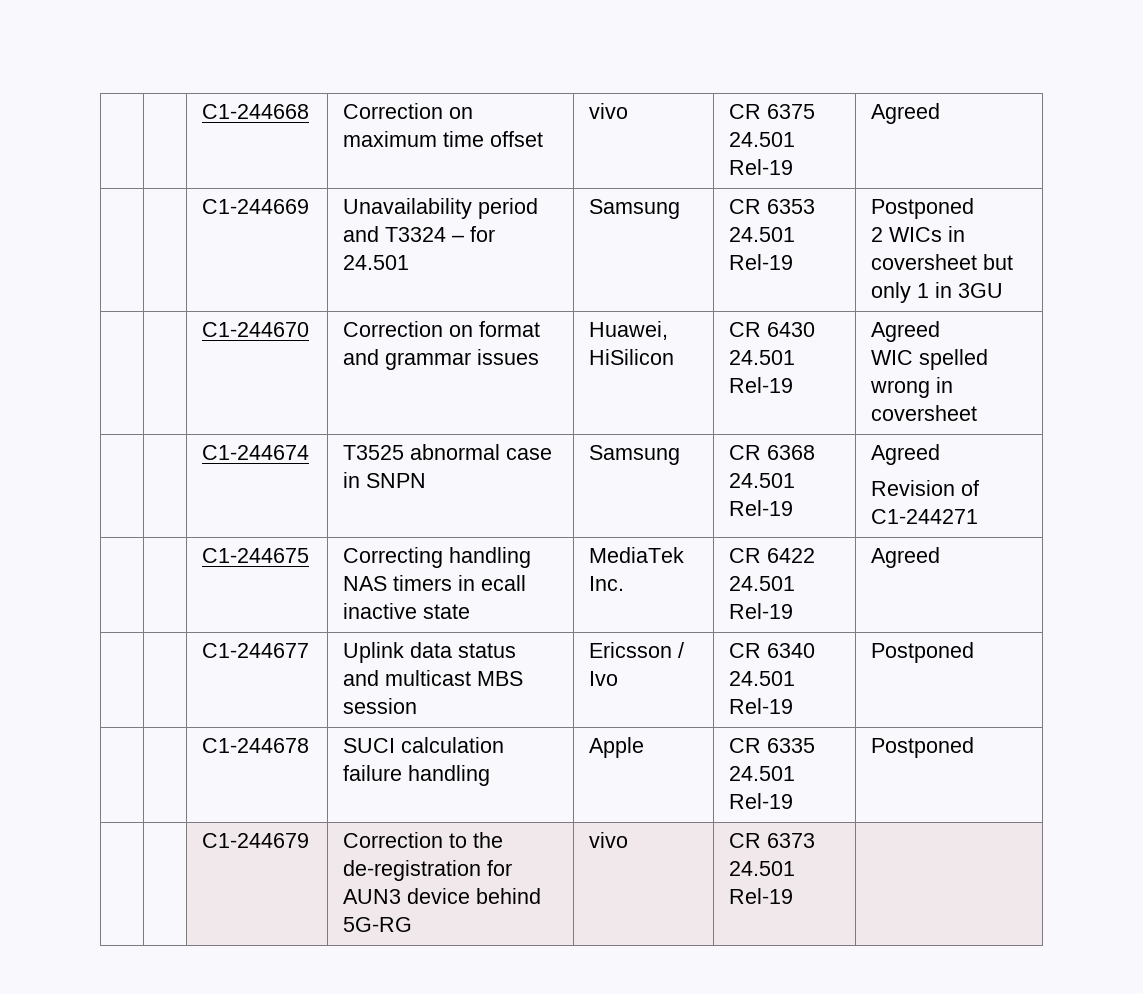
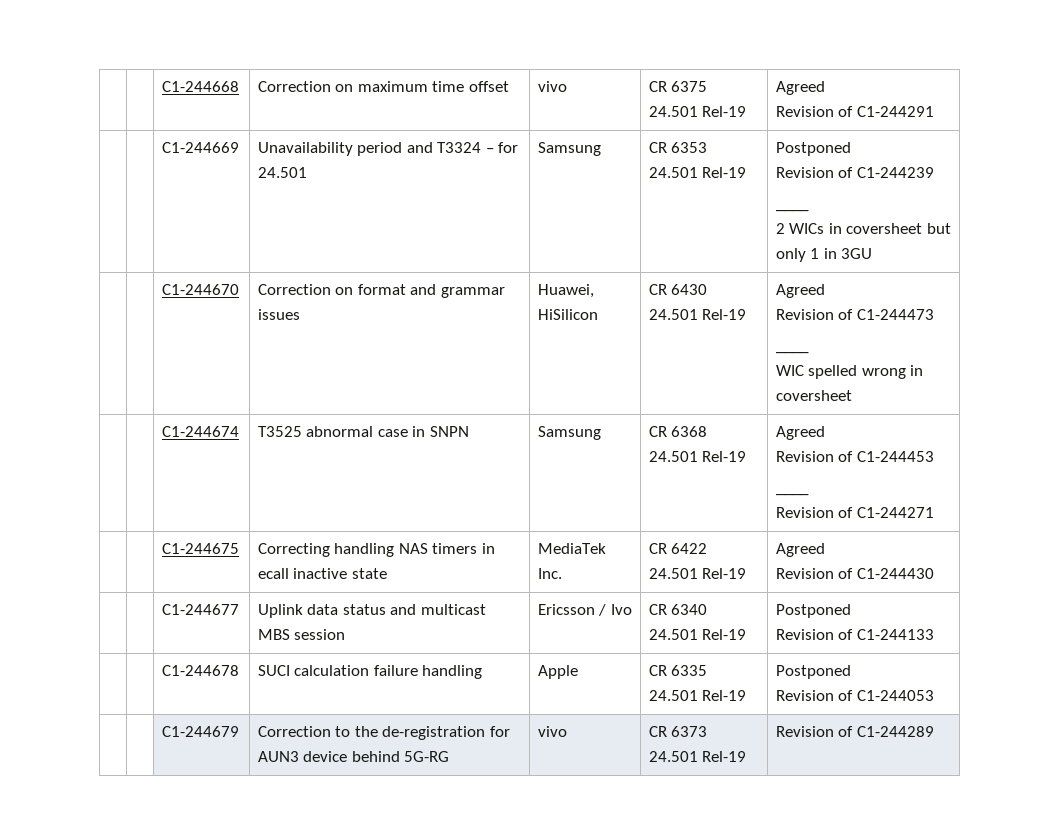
  | | C1-244668 | Correction on maximum time offset | vivo | CR 6375 24.501 Rel-19 | Agreed
+ Revision of C1-244291
  | | C1-244669 | Unavailability period and T3324 – for 24.501 | Samsung | CR 6353 24.501 Rel-19 | Postponed
+ Revision of C1-244239
+ ____
  | | C1-244670 | Correction on format and grammar issues | Huawei, HiSilicon | CR 6430 24.501 Rel-19 | Agreed
+ Revision of C1-244473
+ ____
  | | C1-244674 | T3525 abnormal case in SNPN | Samsung | CR 6368 24.501 Rel-19 | Agreed
+ Revision of C1-244453
+ ____
  | | C1-244675 | Correcting handling NAS timers in ecall inactive state | MediaTek Inc. | CR 6422 24.501 Rel-19 | Agreed
+ Revision of C1-244430
  | | C1-244677 | Uplink data status and multicast MBS session | Ericsson / Ivo | CR 6340 24.501 Rel-19 | Postponed
+ Revision of C1-244133
  | | C1-244678 | SUCI calculation failure handling | Apple | CR 6335 24.501 Rel-19 | Postponed
+ Revision of C1-244053
- | | C1-244679 | Correction to the de-registration for AUN3 device behind 5G-RG | vivo | CR 6373 24.501 Rel-19 |
+ | | C1-244679 | Correction to the de-registration for AUN3 device behind 5G-RG | vivo | CR 6373 24.501 Rel-19 | Revision of C1-244289

